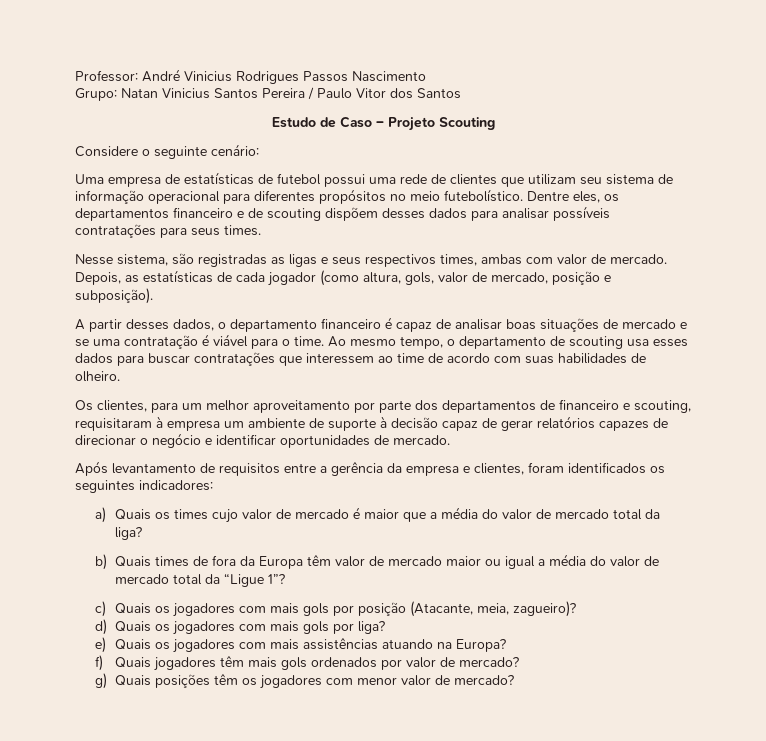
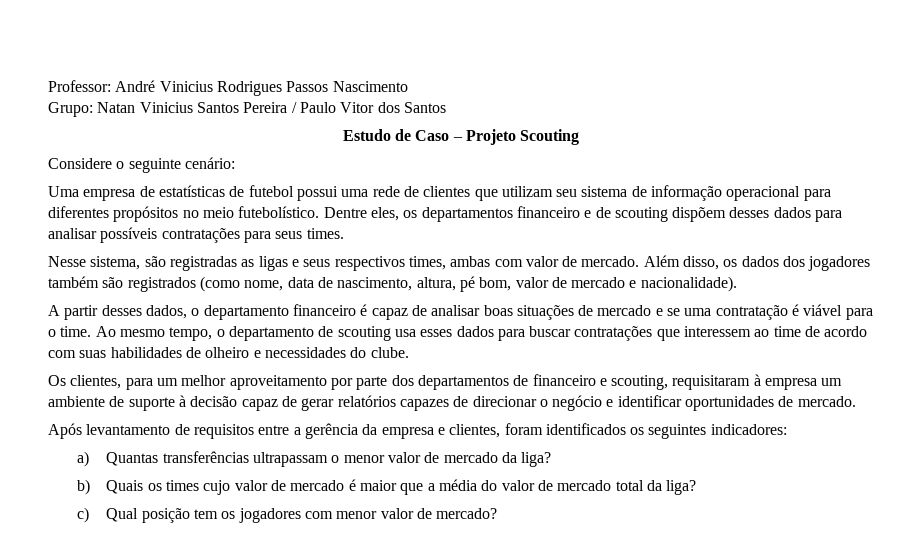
- Depois, as estatísticas de cada jogador (como altura, gols, valor de mercado, posição e subposição).
+ Além disso, os dados dos jogadores também são registrados (como nome, data de nascimento, altura, pé bom, valor de mercado e nacionalidade).
- Ao mesmo tempo, o departamento de scouting usa esses dados para buscar contratações que interessem ao time de acordo com suas habilidades de olheiro.
+ Ao mesmo tempo, o departamento de scouting usa esses dados para buscar contratações que interessem ao time de acordo com suas habilidades de olheiro e necessidades do clube.
- a) Quais os times cujo valor de mercado é maior que a média do valor de mercado total da liga?
+ a) Quantas transferências ultrapassam o menor valor de mercado da liga?
+ b) Quais os times cujo valor de mercado é maior que a média do valor de mercado total da liga?
- b) Quais times de fora da Europa têm valor de mercado maior ou igual a média do valor de mercado total da “Ligue 1”?
- c) Quais os jogadores com mais gols por posição (Atacante, meia, zagueiro)?
- d) Quais os jogadores com mais gols por liga?
- e) Quais os jogadores com mais assistências atuando na Europa?
- f) Quais jogadores têm mais gols ordenados por valor de mercado?
- g) Quais posições têm os jogadores com menor valor de mercado?
+ c) Qual posição tem os jogadores com menor valor de mercado?

